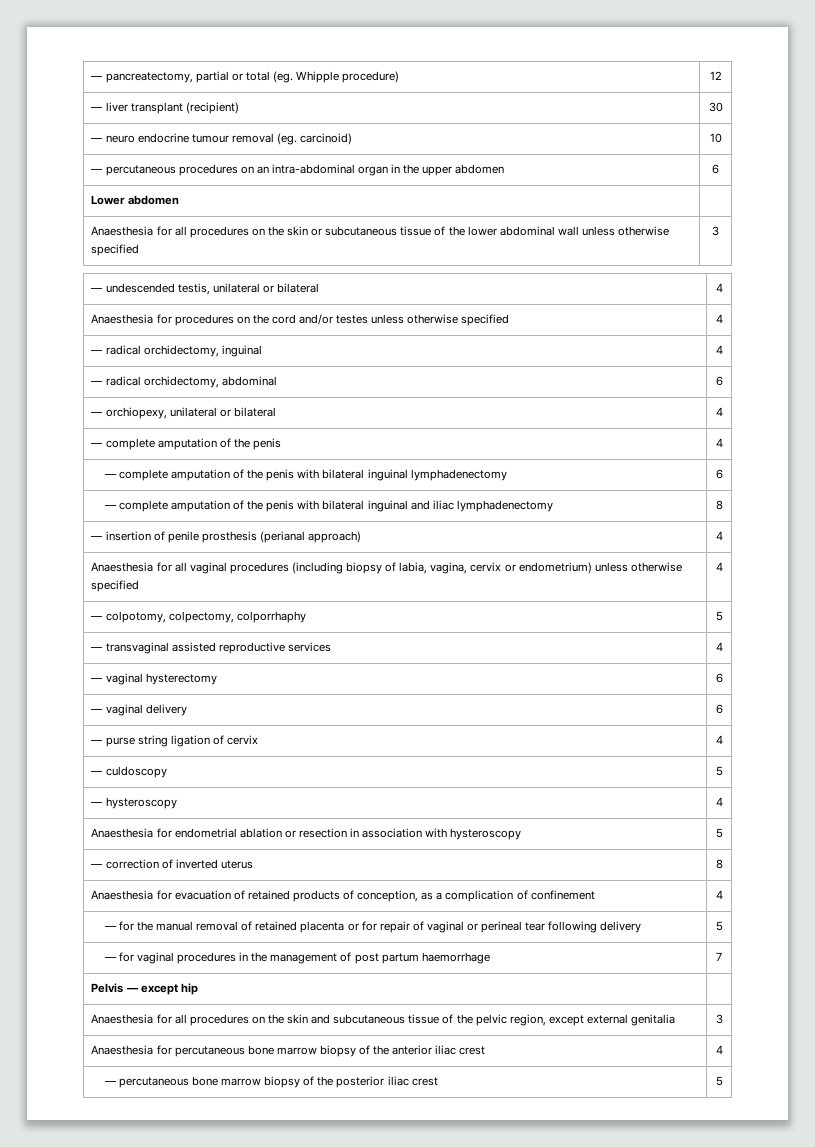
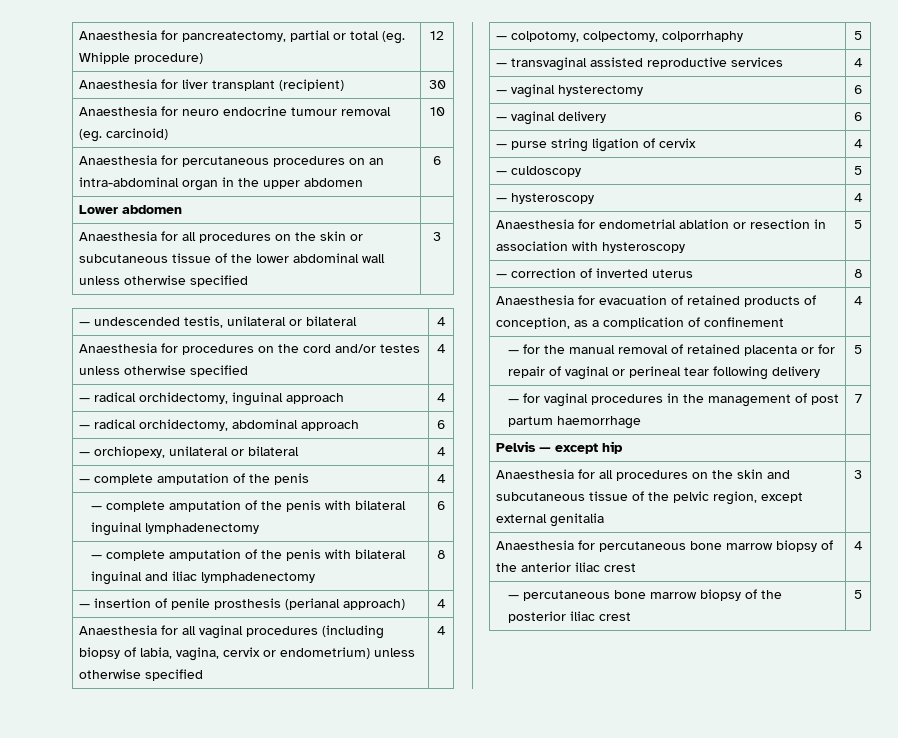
- — pancreatectomy, partial or total (eg. Whipple procedure) | 12
+ Anaesthesia for pancreatectomy, partial or total (eg. Whipple procedure) | 12
- — liver transplant (recipient) | 30
+ Anaesthesia for liver transplant (recipient) | 30
- — neuro endocrine tumour removal (eg. carcinoid) | 10
+ Anaesthesia for neuro endocrine tumour removal (eg. carcinoid) | 10
- — percutaneous procedures on an intra-abdominal organ in the upper abdomen | 6
+ Anaesthesia for percutaneous procedures on an intra-abdominal organ in the upper abdomen | 6
- — radical orchidectomy, inguinal | 4
+ — radical orchidectomy, inguinal approach | 4
- — radical orchidectomy, abdominal | 6
+ — radical orchidectomy, abdominal approach | 6

